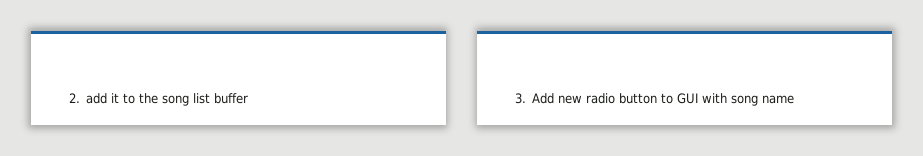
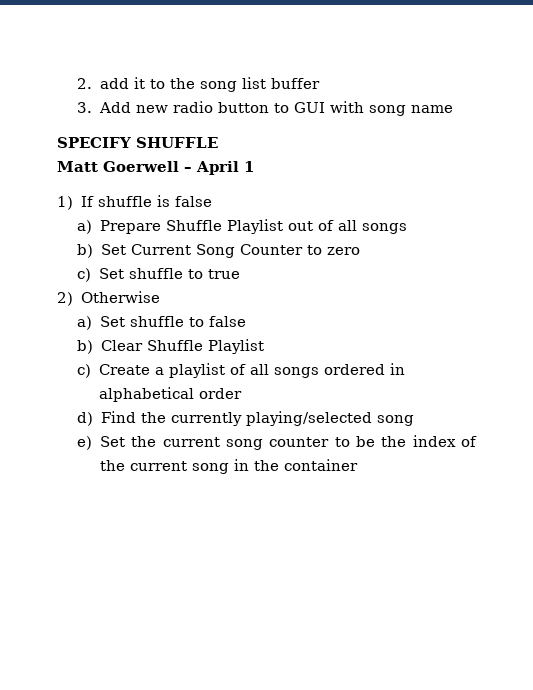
+ SPECIFY SHUFFLE
+ Matt Goerwell – April 1
+ 1) If shuffle is false
+ a) Prepare Shuffle Playlist out of all songs
+ b) Set Current Song Counter to zero
+ c) Set shuffle to true
+ 2) Otherwise
+ a) Set shuffle to false
+ b) Clear Shuffle Playlist
+ c) Create a playlist of all songs ordered in alphabetical order
+ d) Find the currently playing/selected song
+ e) Set the current song counter to be the index of the current song in the container

